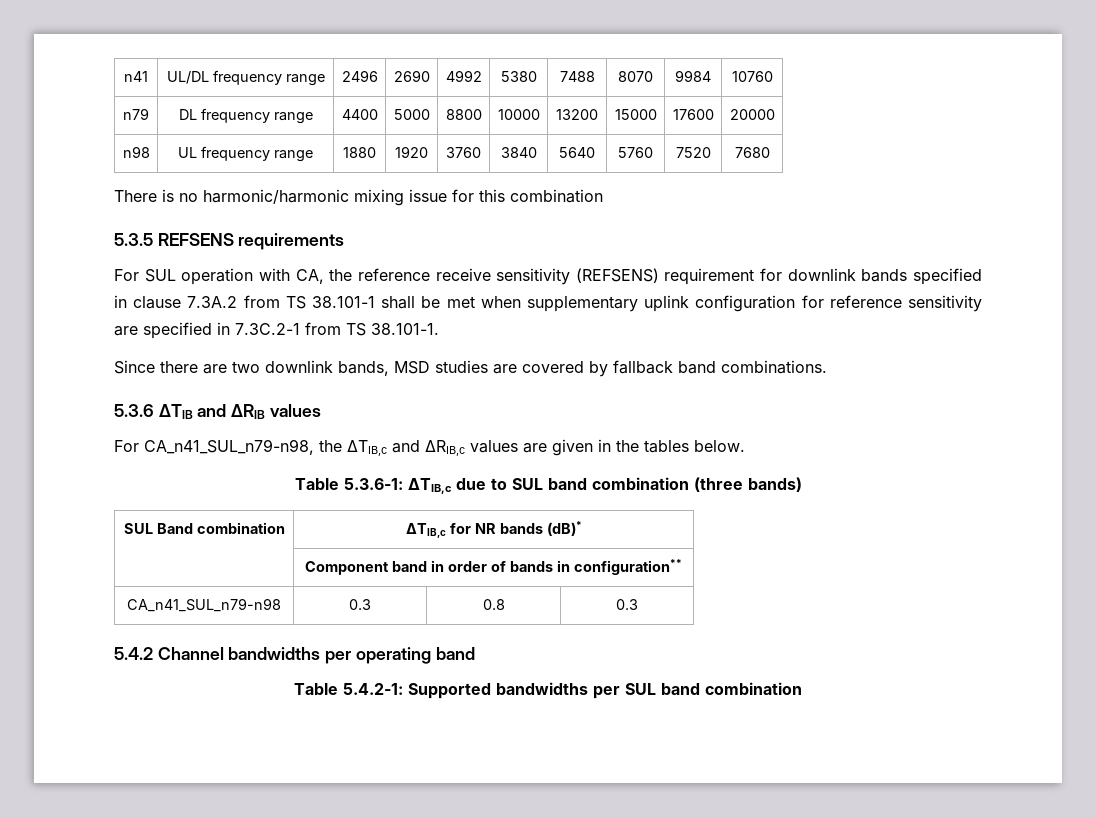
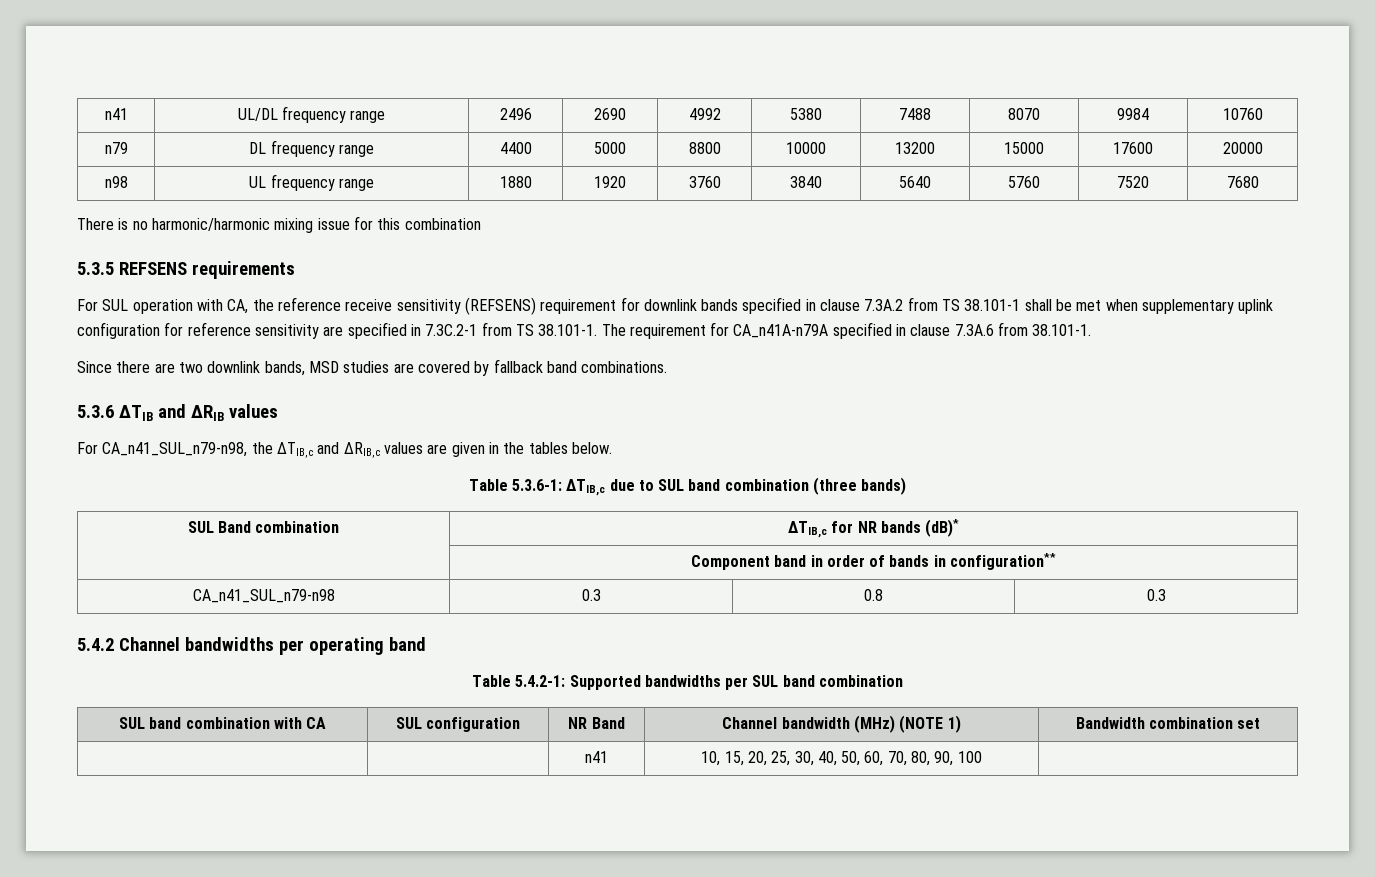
- For SUL operation with CA, the reference receive sensitivity (REFSENS) requirement for downlink bands specified in clause 7.3A.2 from TS 38.101-1 shall be met when supplementary uplink configuration for reference sensitivity are specified in 7.3C.2-1 from TS 38.101-1.
+ For SUL operation with CA, the reference receive sensitivity (REFSENS) requirement for downlink bands specified in clause 7.3A.2 from TS 38.101-1 shall be met when supplementary uplink configuration for reference sensitivity are specified in 7.3C.2-1 from TS 38.101-1. The requirement for CA_n41A-n79A specified in clause 7.3A.6 from 38.101-1.
+ SUL band combination with CA | SUL configuration | NR Band | Channel bandwidth (MHz) (NOTE 1) | Bandwidth combination set
+ | | n41 | 10, 15, 20, 25, 30, 40, 50, 60, 70, 80, 90, 100 |

